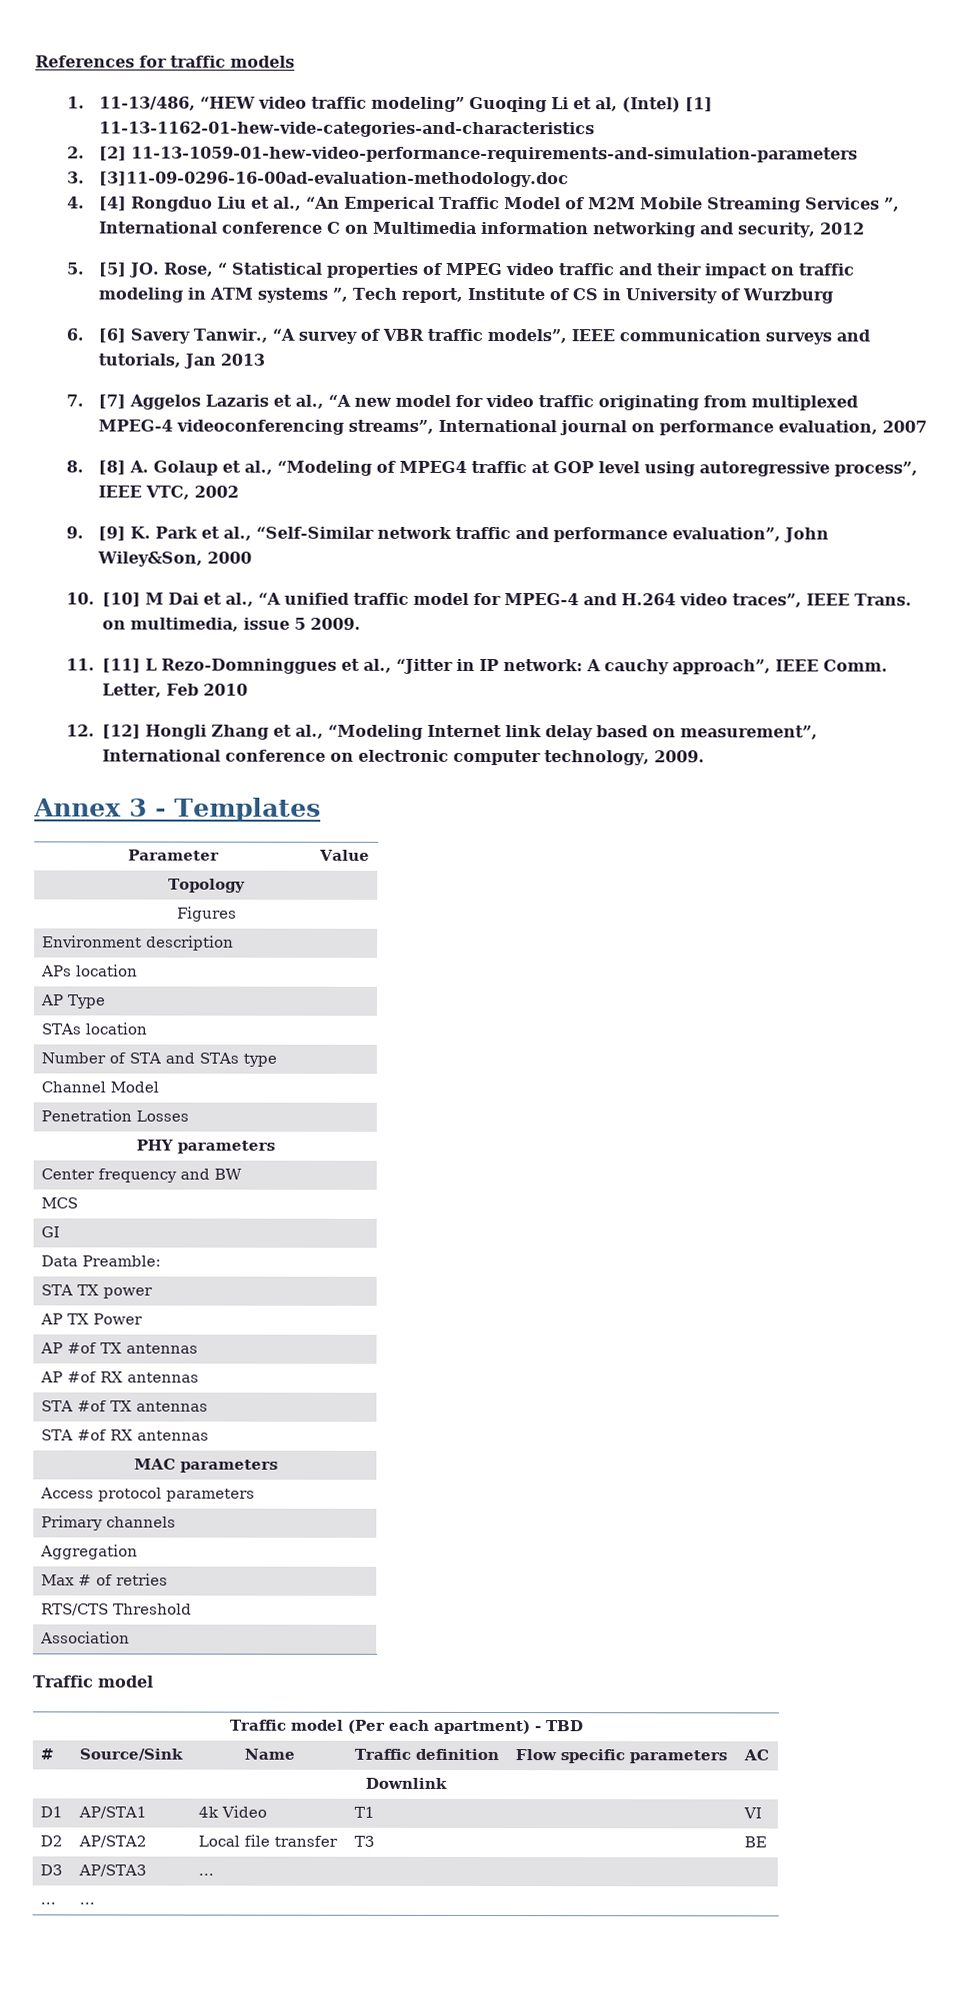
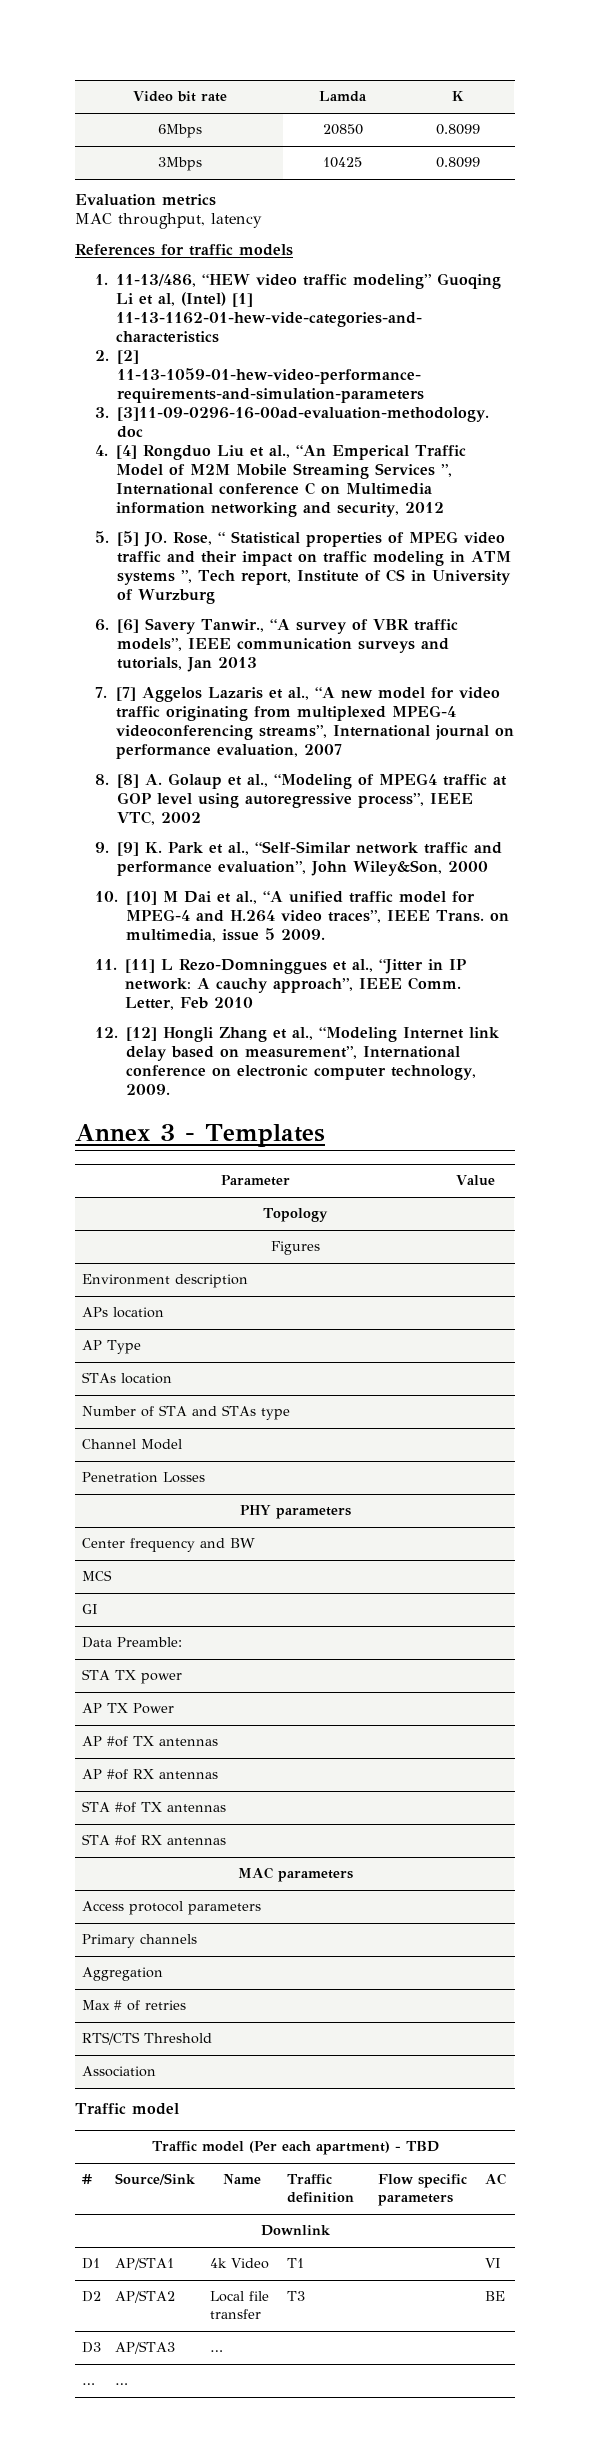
+ Video bit rate | Lamda | K
+ 6Mbps | 20850 | 0.8099
+ 3Mbps | 10425 | 0.8099
+ Evaluation metrics
+ MAC throughput, latency

